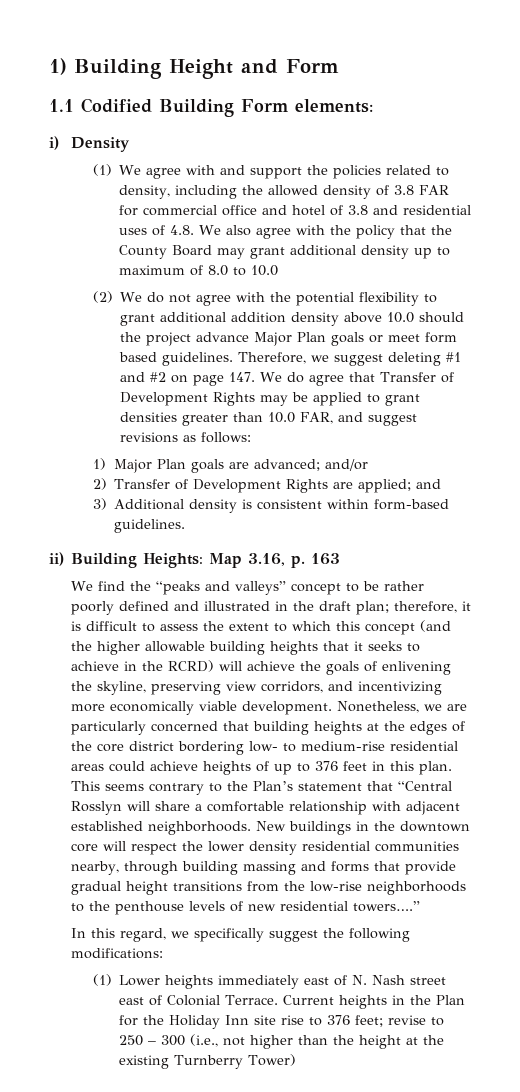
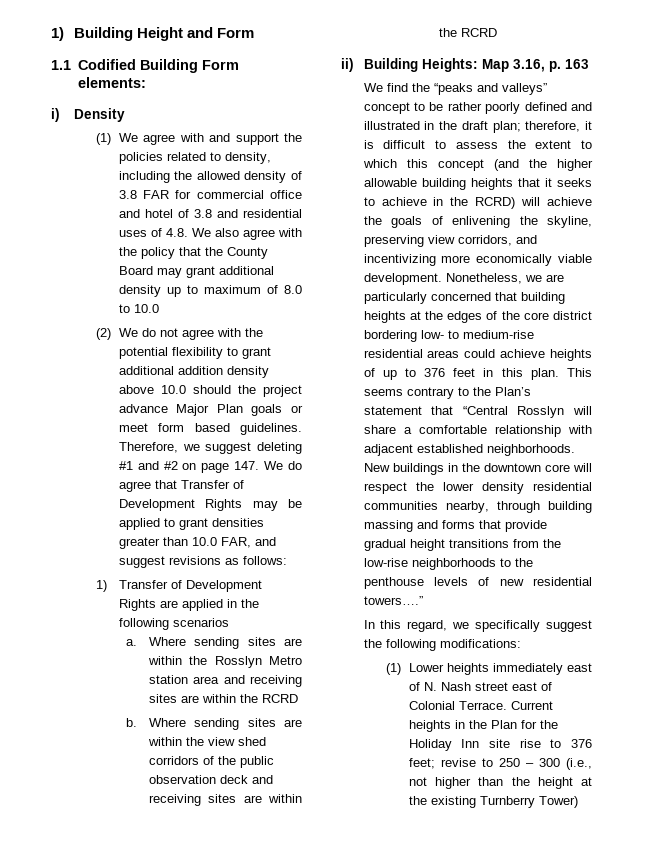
- 1) Major Plan goals are advanced; and/or
- 2) Transfer of Development Rights are applied; and
- 3) Additional density is consistent within form-based guidelines.
+ 1) Transfer of Development Rights are applied in the following scenarios
+ a. Where sending sites are within the Rosslyn Metro station area and receiving sites are within the RCRD
+ b. Where sending sites are within the view shed corridors of the public observation deck and receiving sites are within the RCRD

